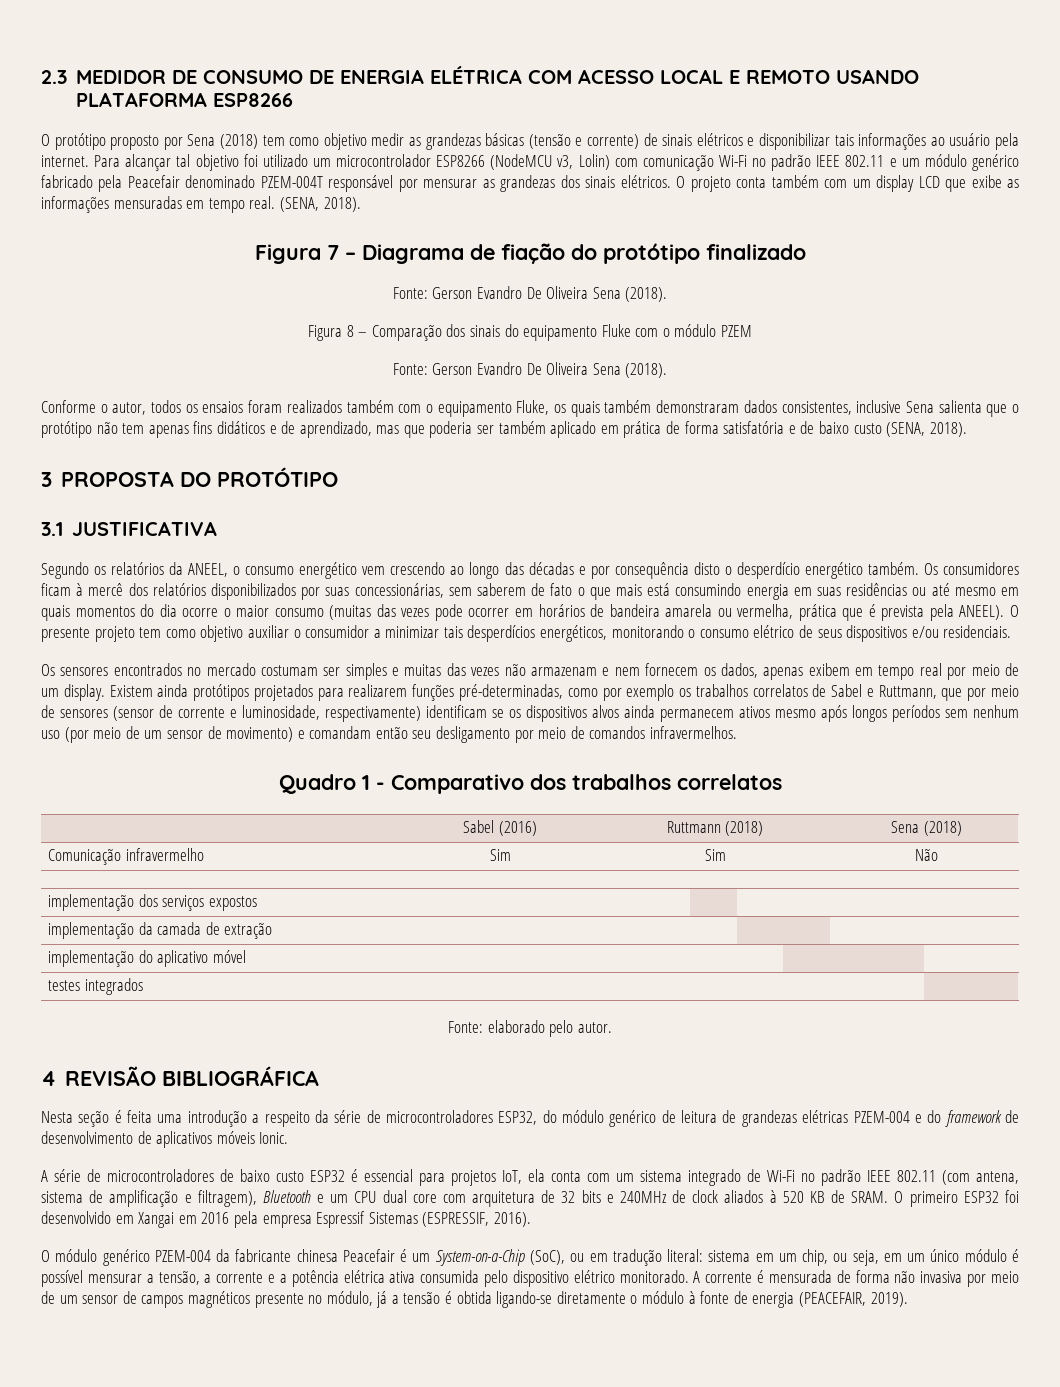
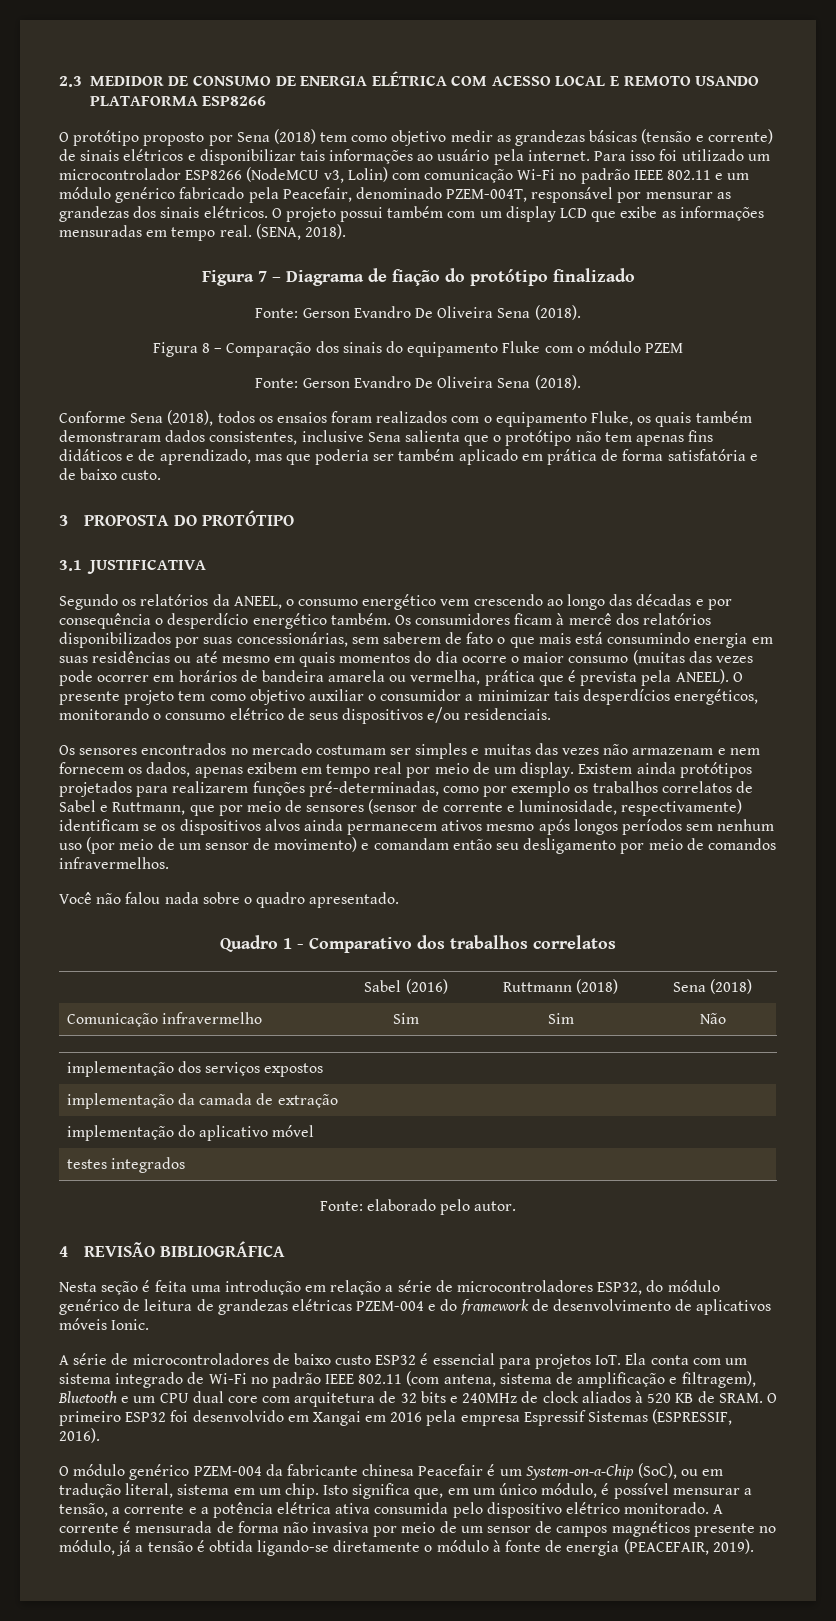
- Para alcançar tal objetivo foi utilizado um microcontrolador ESP8266 (NodeMCU v3, Lolin) com comunicação Wi-Fi no padrão IEEE 802.11 e um módulo genérico fabricado pela Peacefair denominado PZEM-004T responsável por mensurar as grandezas dos sinais elétricos.
+ Para isso foi utilizado um microcontrolador ESP8266 (NodeMCU v3, Lolin) com comunicação Wi-Fi no padrão IEEE 802.11 e um módulo genérico fabricado pela Peacefair, denominado PZEM-004T, responsável por mensurar as grandezas dos sinais elétricos.
- O projeto conta também com um display LCD que exibe as informações mensuradas em tempo real.
+ O projeto possui também com um display LCD que exibe as informações mensuradas em tempo real.
- Conforme o autor, todos os ensaios foram realizados também com o equipamento Fluke, os quais também demonstraram dados consistentes, inclusive Sena salienta que o protótipo não tem apenas fins didáticos e de aprendizado, mas que poderia ser também aplicado em prática de forma satisfatória e de baixo custo (SENA, 2018).
+ Conforme Sena (2018), todos os ensaios foram realizados com o equipamento Fluke, os quais também demonstraram dados consistentes, inclusive Sena salienta que o protótipo não tem apenas fins didáticos e de aprendizado, mas que poderia ser também aplicado em prática de forma satisfatória e de baixo custo.
- Segundo os relatórios da ANEEL, o consumo energético vem crescendo ao longo das décadas e por consequência disto o desperdício energético também.
+ Segundo os relatórios da ANEEL, o consumo energético vem crescendo ao longo das décadas e por consequência o desperdício energético também.
+ Você não falou nada sobre o quadro apresentado.
- Nesta seção é feita uma introdução a respeito da série de microcontroladores ESP32, do módulo genérico de leitura de grandezas elétricas PZEM-004 e do framework de desenvolvimento de aplicativos móveis Ionic.
+ Nesta seção é feita uma introdução em relação a série de microcontroladores ESP32, do módulo genérico de leitura de grandezas elétricas PZEM-004 e do framework de desenvolvimento de aplicativos móveis Ionic.
- A série de microcontroladores de baixo custo ESP32 é essencial para projetos IoT, ela conta com um sistema integrado de Wi-Fi no padrão IEEE 802.11 (com antena, sistema de amplificação e filtragem), Bluetooth e um CPU dual core com arquitetura de 32 bits e 240MHz de clock aliados à 520 KB de SRAM.
+ A série de microcontroladores de baixo custo ESP32 é essencial para projetos IoT. Ela conta com um sistema integrado de Wi-Fi no padrão IEEE 802.11 (com antena, sistema de amplificação e filtragem), Bluetooth e um CPU dual core com arquitetura de 32 bits e 240MHz de clock aliados à 520 KB de SRAM.
- O módulo genérico PZEM-004 da fabricante chinesa Peacefair é um System-on-a-Chip (SoC), ou em tradução literal: sistema em um chip, ou seja, em um único módulo é possível mensurar a tensão, a corrente e a potência elétrica ativa consumida pelo dispositivo elétrico monitorado.
+ O módulo genérico PZEM-004 da fabricante chinesa Peacefair é um System-on-a-Chip (SoC), ou em tradução literal, sistema em um chip. Isto significa que, em um único módulo, é possível mensurar a tensão, a corrente e a potência elétrica ativa consumida pelo dispositivo elétrico monitorado.

